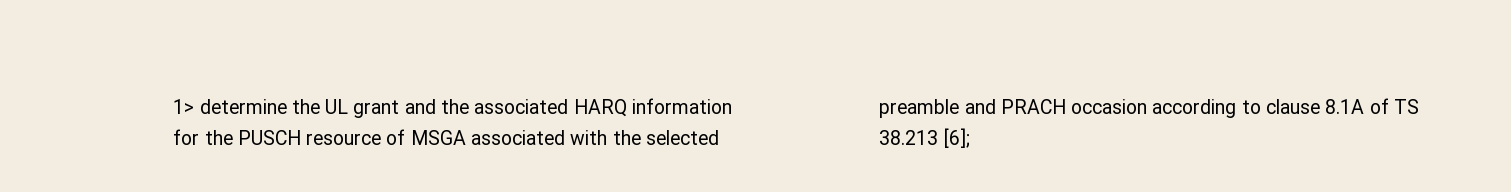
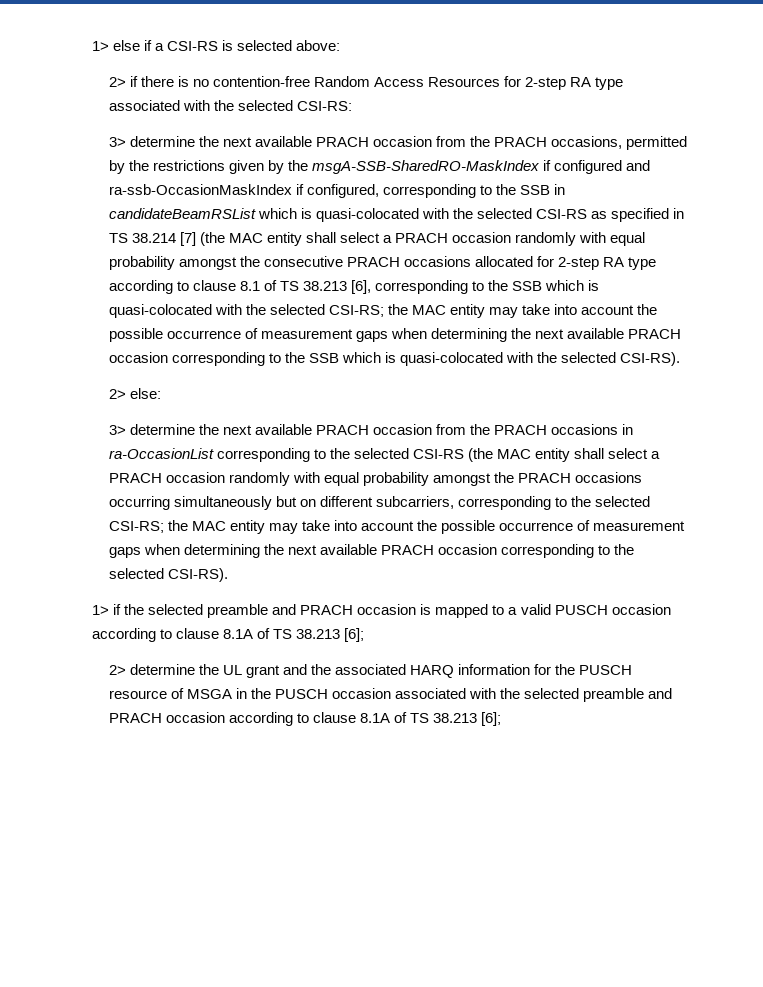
- 1> determine the UL grant and the associated HARQ information for the PUSCH resource of MSGA associated with the selected preamble and PRACH occasion according to clause 8.1A of TS 38.213 [6];
+ 1> else if a CSI-RS is selected above:
+ 2> if there is no contention-free Random Access Resources for 2-step RA type associated with the selected CSI-RS:
+ 3> determine the next available PRACH occasion from the PRACH occasions, permitted by the restrictions given by the msgA-SSB-SharedRO-MaskIndex if configured and ra-ssb-OccasionMaskIndex if configured, corresponding to the SSB in candidateBeamRSList which is quasi-colocated with the selected CSI-RS as specified in TS 38.214 [7] (the MAC entity shall select a PRACH occasion randomly with equal probability amongst the consecutive PRACH occasions allocated for 2-step RA type according to clause 8.1 of TS 38.213 [6], corresponding to the SSB which is quasi-colocated with the selected CSI-RS; the MAC entity may take into account the possible occurrence of measurement gaps when determining the next available PRACH occasion corresponding to the SSB which is quasi-colocated with the selected CSI-RS).
+ 2> else:
+ 3> determine the next available PRACH occasion from the PRACH occasions in ra-OccasionList corresponding to the selected CSI-RS (the MAC entity shall select a PRACH occasion randomly with equal probability amongst the PRACH occasions occurring simultaneously but on different subcarriers, corresponding to the selected CSI-RS; the MAC entity may take into account the possible occurrence of measurement gaps when determining the next available PRACH occasion corresponding to the selected CSI-RS).
+ 1> if the selected preamble and PRACH occasion is mapped to a valid PUSCH occasion according to clause 8.1A of TS 38.213 [6];
+ 2> determine the UL grant and the associated HARQ information for the PUSCH resource of MSGA in the PUSCH occasion associated with the selected preamble and PRACH occasion according to clause 8.1A of TS 38.213 [6];

